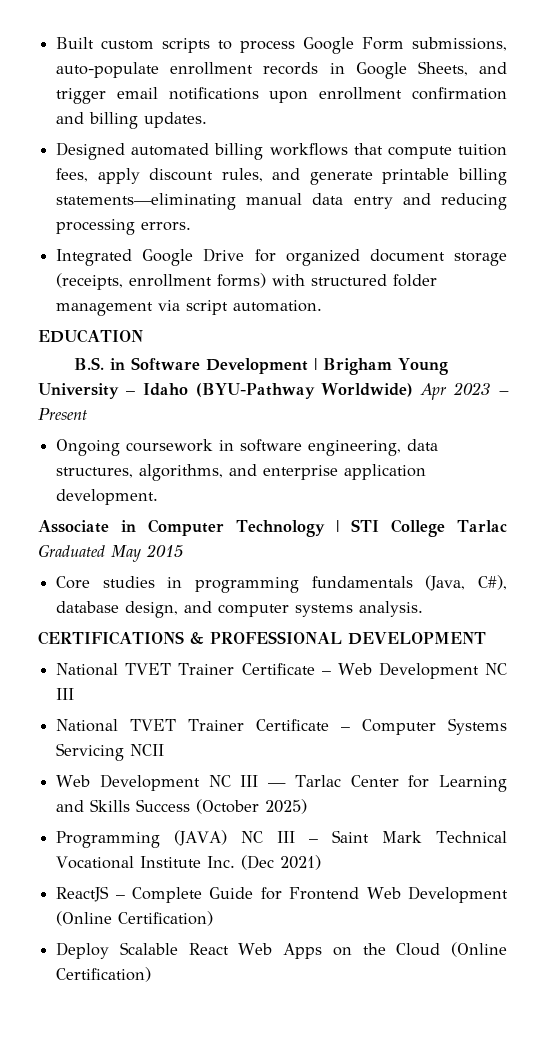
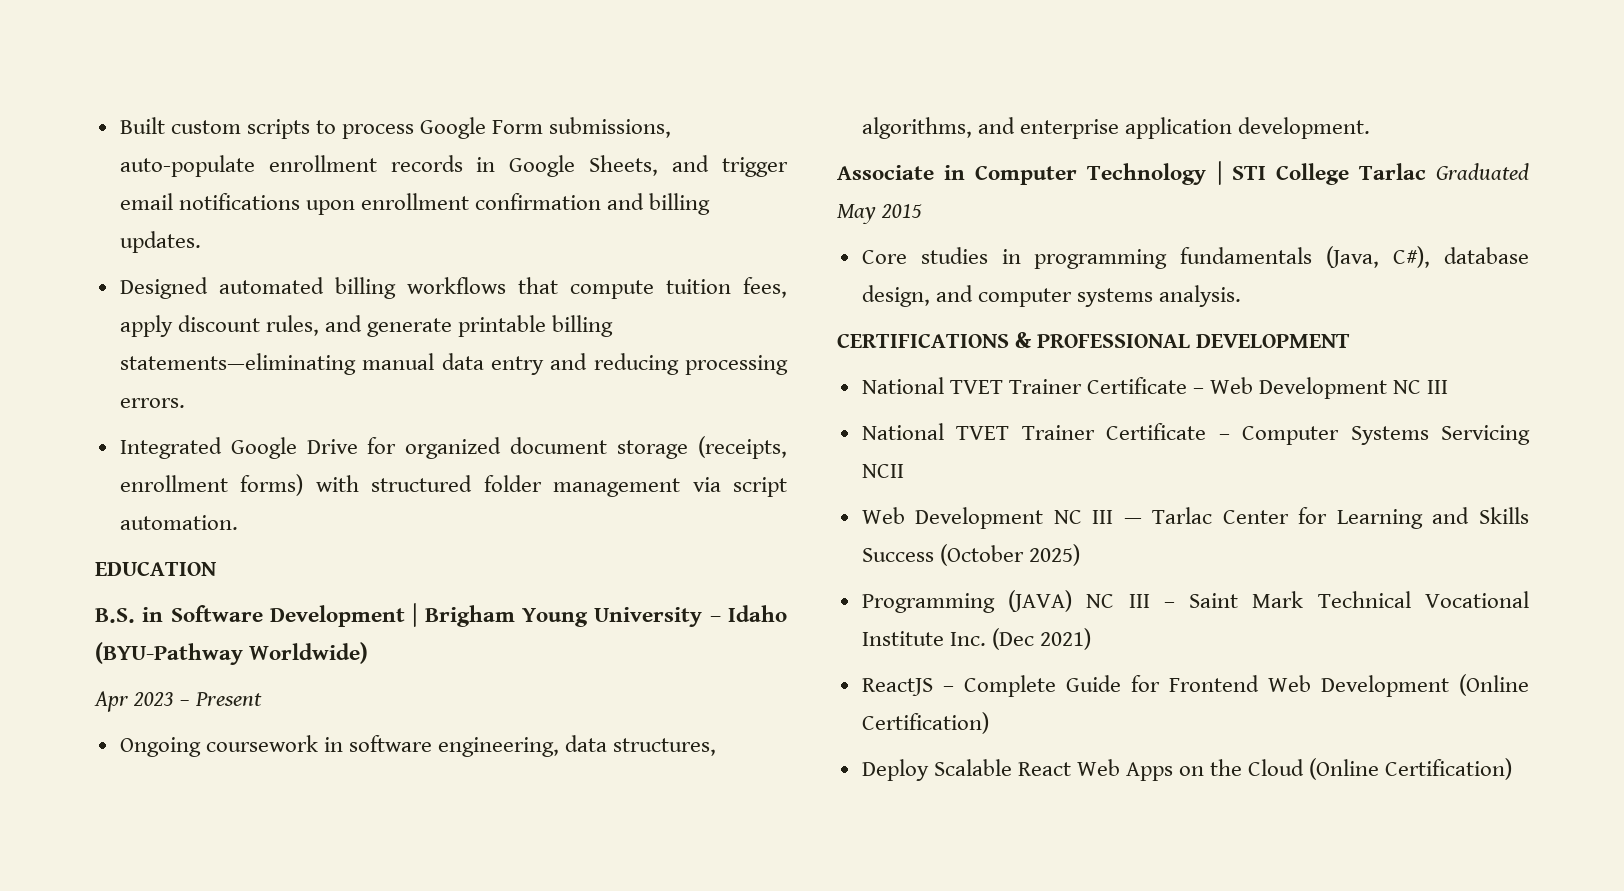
- B.S. in Software Development | Brigham Young University – Idaho (BYU-Pathway Worldwide) Apr 2023 – Present
+ B.S. in Software Development | Brigham Young University – Idaho (BYU-Pathway Worldwide)
+ Apr 2023 – Present

